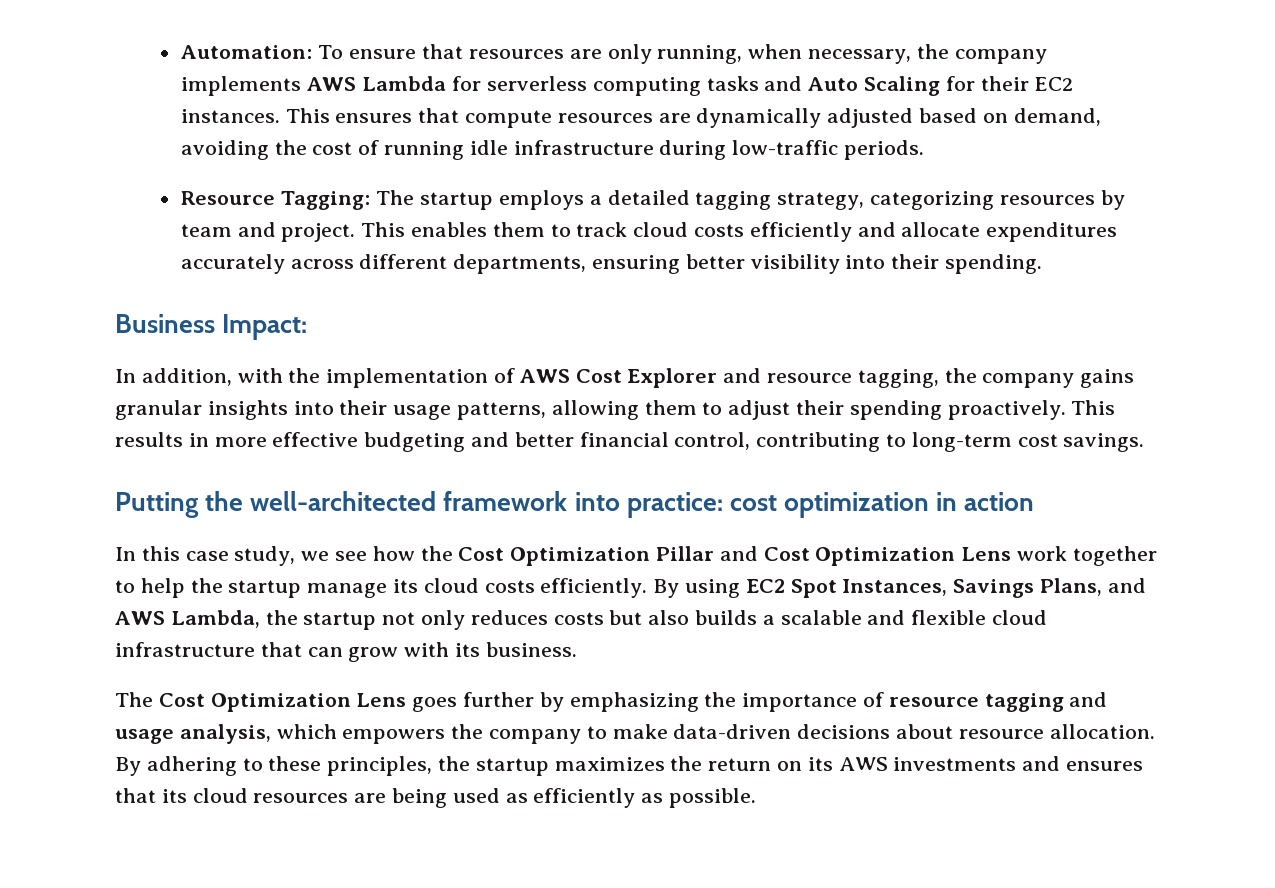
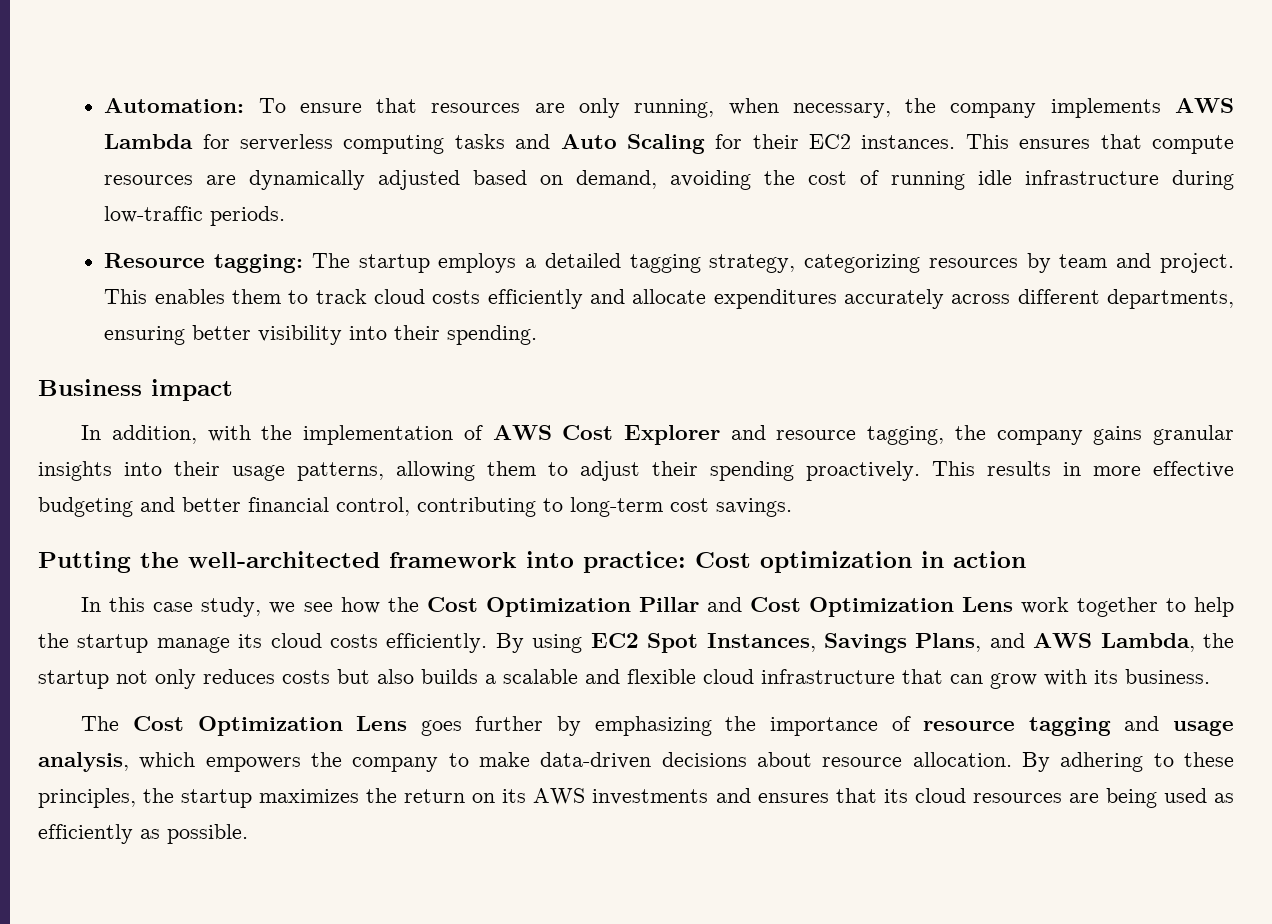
- Resource Tagging: The startup employs a detailed tagging strategy, categorizing resources by team and project.
+ Resource tagging: The startup employs a detailed tagging strategy, categorizing resources by team and project.
- Business Impact:
+ Business impact
- Putting the well-architected framework into practice: cost optimization in action
+ Putting the well-architected framework into practice: Cost optimization in action

